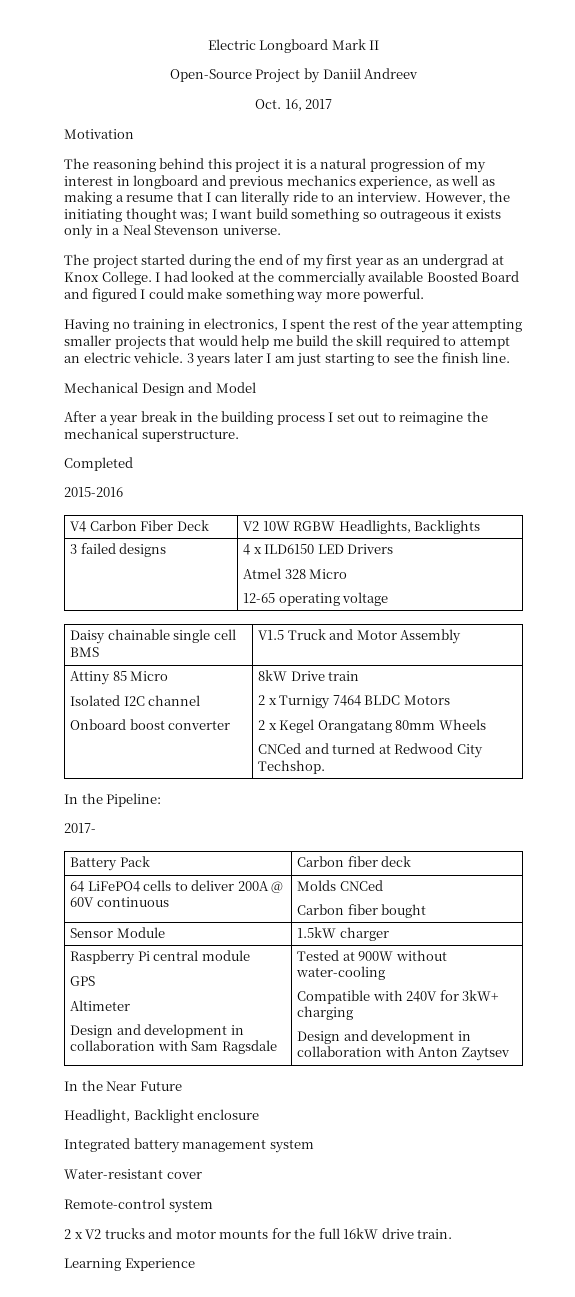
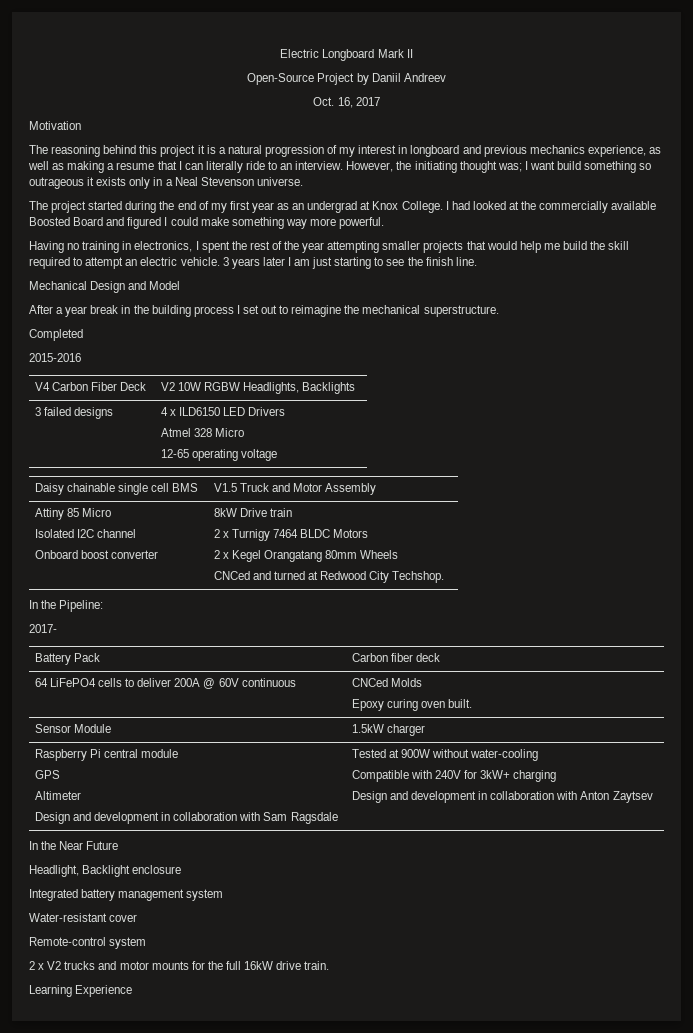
- 64 LiFePO4 cells to deliver 200A @ 60V continuous | Molds CNCed
- Carbon fiber bought
+ 64 LiFePO4 cells to deliver 200A @ 60V continuous | CNCed Molds
+ Epoxy curing oven built.

